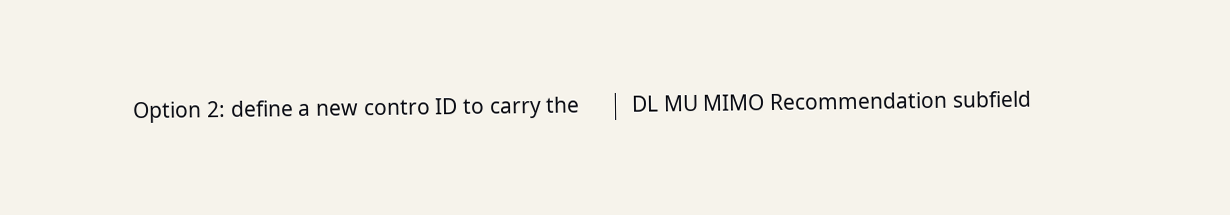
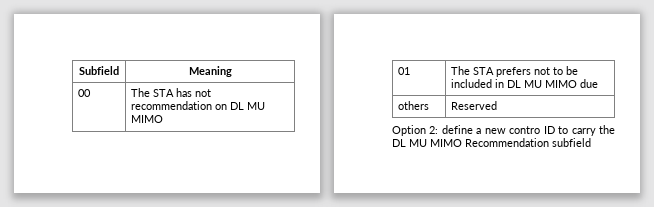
+ Subfield | Meaning
+ 00 | The STA has not recommendation on DL MU MIMO
+ 01 | The STA prefers not to be included in DL MU MIMO due
+ others | Reserved

